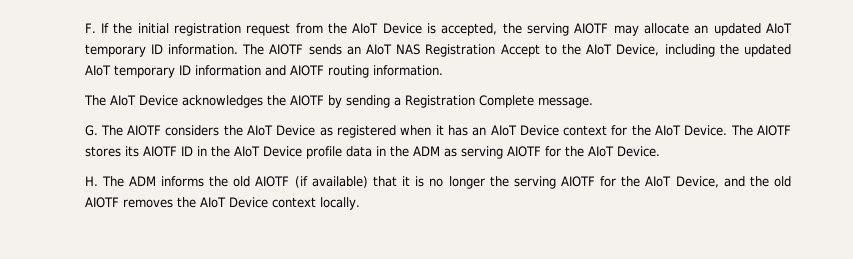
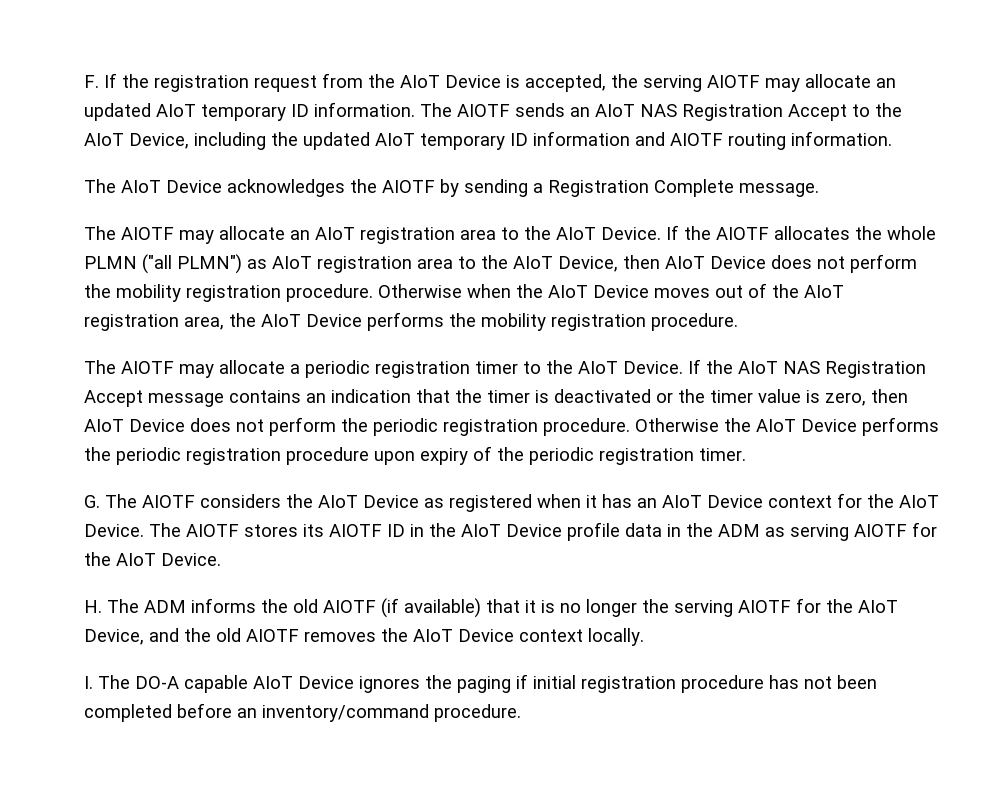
- F. If the initial registration request from the AIoT Device is accepted, the serving AIOTF may allocate an updated AIoT temporary ID information.
+ F. If the registration request from the AIoT Device is accepted, the serving AIOTF may allocate an updated AIoT temporary ID information.
+ The AIOTF may allocate an AIoT registration area to the AIoT Device. If the AIOTF allocates the whole PLMN ("all PLMN") as AIoT registration area to the AIoT Device, then AIoT Device does not perform the mobility registration procedure. Otherwise when the AIoT Device moves out of the AIoT registration area, the AIoT Device performs the mobility registration procedure.
+ The AIOTF may allocate a periodic registration timer to the AIoT Device. If the AIoT NAS Registration Accept message contains an indication that the timer is deactivated or the timer value is zero, then AIoT Device does not perform the periodic registration procedure. Otherwise the AIoT Device performs the periodic registration procedure upon expiry of the periodic registration timer.
+ I. The DO-A capable AIoT Device ignores the paging if initial registration procedure has not been completed before an inventory/command procedure.

